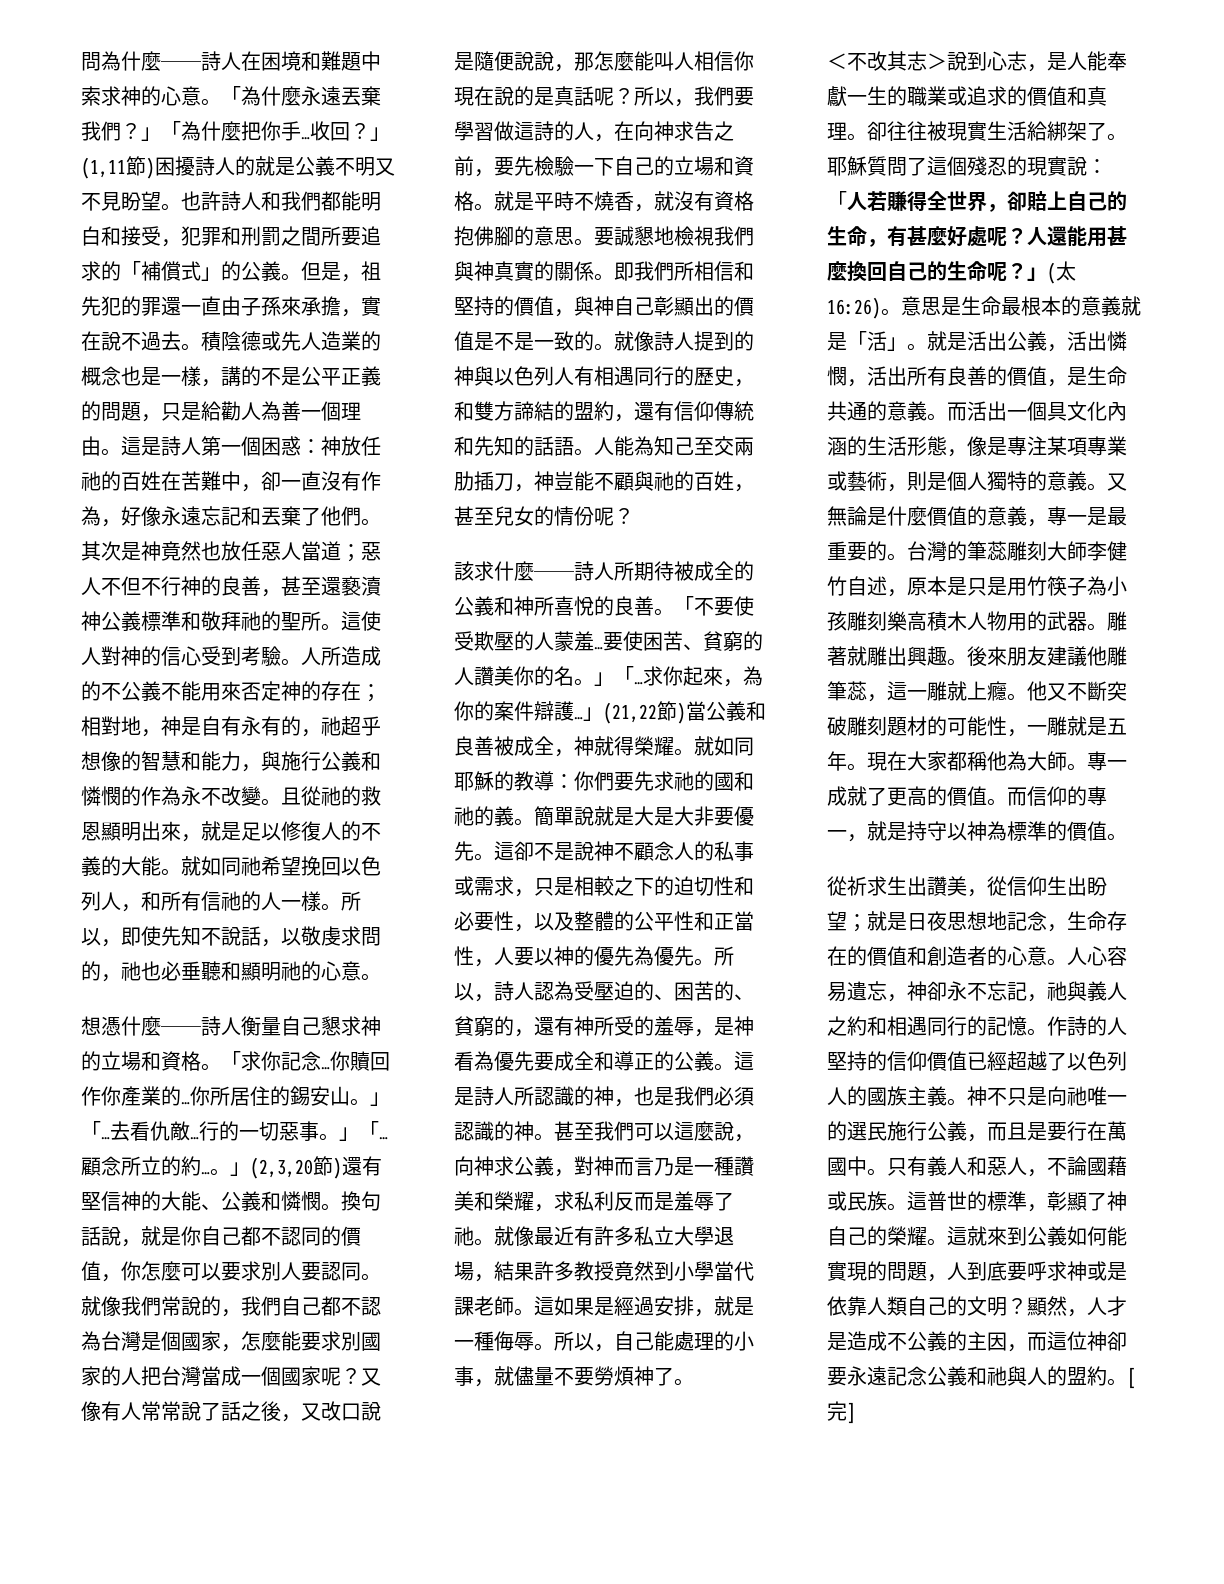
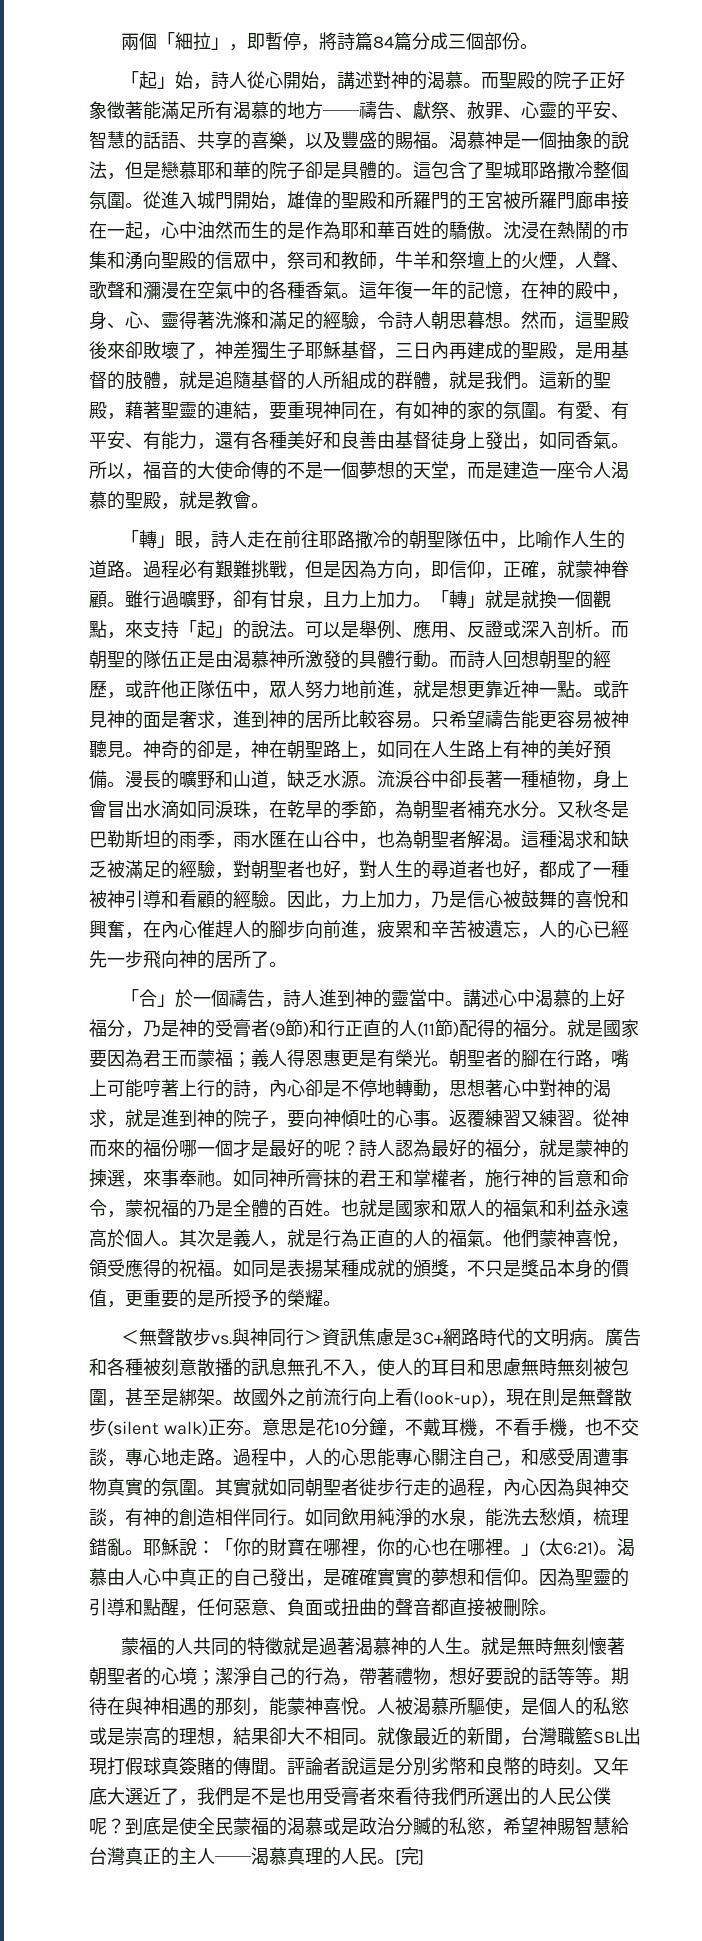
- 問為什麼──詩人在困境和難題中索求神的心意。「為什麼永遠丟棄我們？」「為什麼把你手…收回？」(1,11節)困擾詩人的就是公義不明又不見盼望。也許詩人和我們都能明白和接受，犯罪和刑罰之間所要追求的「補償式」的公義。但是，祖先犯的罪還一直由子孫來承擔，實在說不過去。積陰德或先人造業的概念也是一樣，講的不是公平正義的問題，只是給勸人為善一個理由。這是詩人第一個困惑：神放任祂的百姓在苦難中，卻一直沒有作為，好像永遠忘記和丟棄了他們。其次是神竟然也放任惡人當道；惡人不但不行神的良善，甚至還褻瀆神公義標準和敬拜祂的聖所。這使人對神的信心受到考驗。人所造成的不公義不能用來否定神的存在；相對地，神是自有永有的，祂超乎想像的智慧和能力，與施行公義和憐憫的作為永不改變。且從祂的救恩顯明出來，就是足以修復人的不義的大能。就如同祂希望挽回以色列人，和所有信祂的人一樣。所以，即使先知不說話，以敬虔求問的，祂也必垂聽和顯明祂的心意。
- 想憑什麼──詩人衡量自己懇求神的立場和資格。「求你記念…你贖回作你產業的…你所居住的錫安山。」「…去看仇敵…行的一切惡事。」「…顧念所立的約…。」(2,3,20節)還有堅信神的大能、公義和憐憫。換句話說，就是你自己都不認同的價值，你怎麼可以要求別人要認同。就像我們常說的，我們自己都不認為台灣是個國家，怎麼能要求別國家的人把台灣當成一個國家呢？又像有人常常說了話之後，又改口說是隨便說說，那怎麼能叫人相信你現在說的是真話呢？所以，我們要學習做這詩的人，在向神求告之前，要先檢驗一下自己的立場和資格。就是平時不燒香，就沒有資格抱佛腳的意思。要誠懇地檢視我們與神真實的關係。即我們所相信和堅持的價值，與神自己彰顯出的價值是不是一致的。就像詩人提到的神與以色列人有相遇同行的歷史，和雙方諦結的盟約，還有信仰傳統和先知的話語。人能為知己至交兩肋插刀，神豈能不顧與祂的百姓，甚至兒女的情份呢？
- 該求什麼──詩人所期待被成全的公義和神所喜悅的良善。「不要使受欺壓的人蒙羞…要使困苦、貧窮的人讚美你的名。」「…求你起來，為你的案件辯護…」(21,22節)當公義和良善被成全，神就得榮耀。就如同耶穌的教導：你們要先求祂的國和祂的義。簡單說就是大是大非要優先。這卻不是說神不顧念人的私事或需求，只是相較之下的迫切性和必要性，以及整體的公平性和正當性，人要以神的優先為優先。所以，詩人認為受壓迫的、困苦的、貧窮的，還有神所受的羞辱，是神看為優先要成全和導正的公義。這是詩人所認識的神，也是我們必須認識的神。甚至我們可以這麼說，向神求公義，對神而言乃是一種讚美和榮耀，求私利反而是羞辱了祂。就像最近有許多私立大學退場，結果許多教授竟然到小學當代課老師。這如果是經過安排，就是一種侮辱。所以，自己能處理的小事，就儘量不要勞煩神了。
- ＜不改其志＞說到心志，是人能奉獻一生的職業或追求的價值和真理。卻往往被現實生活給綁架了。耶穌質問了這個殘忍的現實說：「人若賺得全世界，卻賠上自己的生命，有甚麼好處呢？人還能用甚麼換回自己的生命呢？」(太16:26)。意思是生命最根本的意義就是「活」。就是活出公義，活出憐憫，活出所有良善的價值，是生命共通的意義。而活出一個具文化內涵的生活形態，像是專注某項專業或藝術，則是個人獨特的意義。又無論是什麼價值的意義，專一是最重要的。台灣的筆蕊雕刻大師李健竹自述，原本是只是用竹筷子為小孩雕刻樂高積木人物用的武器。雕著就雕出興趣。後來朋友建議他雕筆蕊，這一雕就上癮。他又不斷突破雕刻題材的可能性，一雕就是五年。現在大家都稱他為大師。專一成就了更高的價值。而信仰的專一，就是持守以神為標準的價值。
- 從祈求生出讚美，從信仰生出盼望；就是日夜思想地記念，生命存在的價值和創造者的心意。人心容易遺忘，神卻永不忘記，祂與義人之約和相遇同行的記憶。作詩的人堅持的信仰價值已經超越了以色列人的國族主義。神不只是向祂唯一的選民施行公義，而且是要行在萬國中。只有義人和惡人，不論國藉或民族。這普世的標準，彰顯了神自己的榮耀。這就來到公義如何能實現的問題，人到底要呼求神或是依靠人類自己的文明？顯然，人才是造成不公義的主因，而這位神卻要永遠記念公義和祂與人的盟約。
+ 兩個「細拉」，即暫停，將詩篇84篇分成三個部份。
+ 「起」始，詩人從心開始，講述對神的渴慕。而聖殿的院子正好象徵著能滿足所有渴慕的地方──禱告、獻祭、赦罪、心靈的平安、智慧的話語、共享的喜樂，以及豐盛的賜福。渴慕神是一個抽象的說法，但是戀慕耶和華的院子卻是具體的。這包含了聖城耶路撒冷整個氛圍。從進入城門開始，雄偉的聖殿和所羅門的王宮被所羅門廊串接在一起，心中油然而生的是作為耶和華百姓的驕傲。沈浸在熱鬧的市集和湧向聖殿的信眾中，祭司和教師，牛羊和祭壇上的火煙，人聲、歌聲和瀰漫在空氣中的各種香氣。這年復一年的記憶，在神的殿中，身、心、靈得著洗滌和滿足的經驗，令詩人朝思暮想。然而，這聖殿後來卻敗壞了，神差獨生子耶穌基督，三日內再建成的聖殿，是用基督的肢體，就是追隨基督的人所組成的群體，就是我們。這新的聖殿，藉著聖靈的連結，要重現神同在，有如神的家的氛圍。有愛、有平安、有能力，還有各種美好和良善由基督徒身上發出，如同香氣。所以，福音的大使命傳的不是一個夢想的天堂，而是建造一座令人渴慕的聖殿，就是教會。
+ 「轉」眼，詩人走在前往耶路撒冷的朝聖隊伍中，比喻作人生的道路。過程必有艱難挑戰，但是因為方向，即信仰，正確，就蒙神眷顧。雖行過曠野，卻有甘泉，且力上加力。「轉」就是就換一個觀點，來支持「起」的說法。可以是舉例、應用、反證或深入剖析。而朝聖的隊伍正是由渴慕神所激發的具體行動。而詩人回想朝聖的經歷，或許他正隊伍中，眾人努力地前進，就是想更靠近神一點。或許見神的面是奢求，進到神的居所比較容易。只希望禱告能更容易被神聽見。神奇的卻是，神在朝聖路上，如同在人生路上有神的美好預備。漫長的曠野和山道，缺乏水源。流淚谷中卻長著一種植物，身上會冒出水滴如同淚珠，在乾旱的季節，為朝聖者補充水分。又秋冬是巴勒斯坦的雨季，雨水匯在山谷中，也為朝聖者解渴。這種渴求和缺乏被滿足的經驗，對朝聖者也好，對人生的尋道者也好，都成了一種被神引導和看顧的經驗。因此，力上加力，乃是信心被鼓舞的喜悅和興奮，在內心催趕人的腳步向前進，疲累和辛苦被遺忘，人的心已經先一步飛向神的居所了。
+ 「合」於一個禱告，詩人進到神的靈當中。講述心中渴慕的上好福分，乃是神的受膏者(9節)和行正直的人(11節)配得的福分。就是國家要因為君王而蒙福；義人得恩惠更是有榮光。朝聖者的腳在行路，嘴上可能哼著上行的詩，內心卻是不停地轉動，思想著心中對神的渴求，就是進到神的院子，要向神傾吐的心事。返覆練習又練習。從神而來的福份哪一個才是最好的呢？詩人認為最好的福分，就是蒙神的揀選，來事奉祂。如同神所膏抹的君王和掌權者，施行神的旨意和命令，蒙祝福的乃是全體的百姓。也就是國家和眾人的福氣和利益永遠高於個人。其次是義人，就是行為正直的人的福氣。他們蒙神喜悅，領受應得的祝福。如同是表揚某種成就的頒獎，不只是獎品本身的價值，更重要的是所授予的榮耀。
+ ＜無聲散步vs.與神同行＞資訊焦慮是3C+網路時代的文明病。廣告和各種被刻意散播的訊息無孔不入，使人的耳目和思慮無時無刻被包圍，甚至是綁架。故國外之前流行向上看(look-up)，現在則是無聲散步(silent walk)正夯。意思是花10分鐘，不戴耳機，不看手機，也不交談，專心地走路。過程中，人的心思能專心關注自己，和感受周遭事物真實的氛圍。其實就如同朝聖者徙步行走的過程，內心因為與神交談，有神的創造相伴同行。如同飲用純淨的水泉，能洗去愁煩，梳理錯亂。耶穌說：「你的財寶在哪裡，你的心也在哪裡。」(太6:21)。渴慕由人心中真正的自己發出，是確確實實的夢想和信仰。因為聖靈的引導和點醒，任何惡意、負面或扭曲的聲音都直接被刪除。
+ 蒙福的人共同的特徵就是過著渴慕神的人生。就是無時無刻懷著朝聖者的心境；潔淨自己的行為，帶著禮物，想好要說的話等等。期待在與神相遇的那刻，能蒙神喜悅。人被渴慕所驅使，是個人的私慾或是崇高的理想，結果卻大不相同。就像最近的新聞，台灣職籃SBL出現打假球真簽賭的傳聞。評論者說這是分別劣幣和良幣的時刻。又年底大選近了，我們是不是也用受膏者來看待我們所選出的人民公僕呢？到底是使全民蒙福的渴慕或是政治分贓的私慾，希望神賜智慧給台灣真正的主人──渴慕真理的人民。

